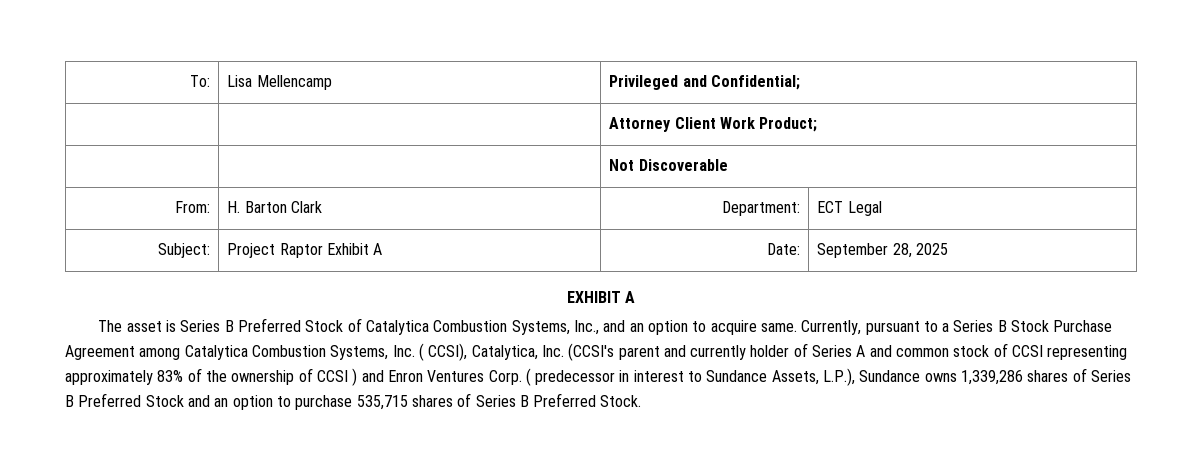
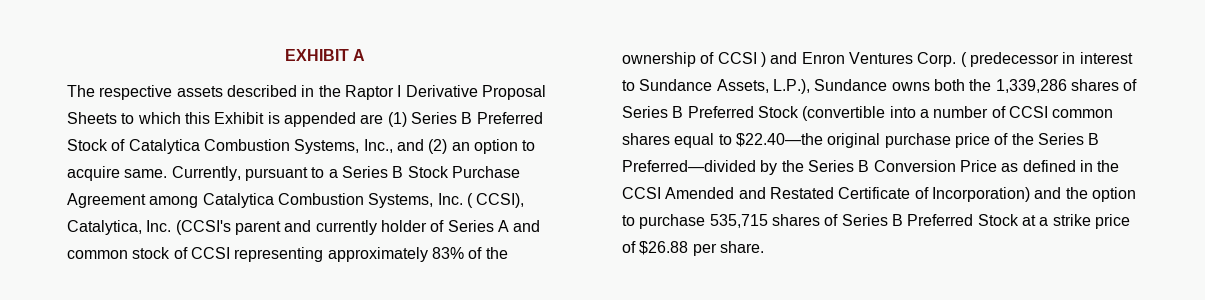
- To: | Lisa Mellencamp | Privileged and Confidential;
- | | Attorney Client Work Product;
- | | Not Discoverable
- From: | H. Barton Clark | Department: | ECT Legal
- Subject: | Project Raptor Exhibit A | Date: | September 28, 2025
  EXHIBIT A
- The asset is Series B Preferred Stock of Catalytica Combustion Systems, Inc., and an option to acquire same.
+ The respective assets described in the Raptor I Derivative Proposal Sheets to which this Exhibit is appended are (1) Series B Preferred Stock of Catalytica Combustion Systems, Inc., and (2) an option to acquire same.
- ( predecessor in interest to Sundance Assets, L.P.), Sundance owns 1,339,286 shares of Series B Preferred Stock and an option to purchase 535,715 shares of Series B Preferred Stock.
+ ( predecessor in interest to Sundance Assets, L.P.), Sundance owns both the 1,339,286 shares of Series B Preferred Stock (convertible into a number of CCSI common shares equal to $22.40—the original purchase price of the Series B Preferred—divided by the Series B Conversion Price as defined in the CCSI Amended and Restated Certificate of Incorporation) and the option to purchase 535,715 shares of Series B Preferred Stock at a strike price of $26.88 per share.

